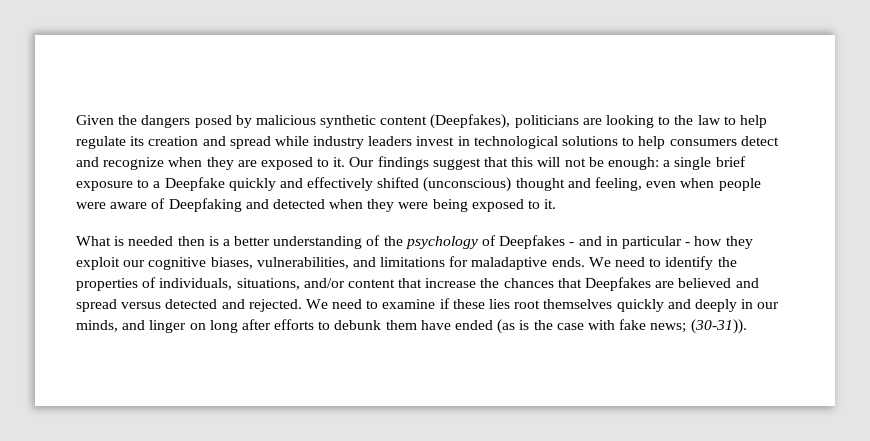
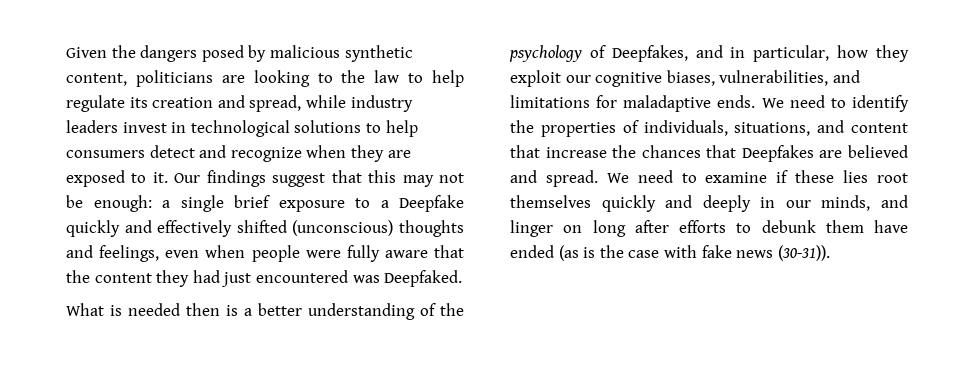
- Given the dangers posed by malicious synthetic content (Deepfakes), politicians are looking to the law to help regulate its creation and spread while industry leaders invest in technological solutions to help consumers detect and recognize when they are exposed to it.
+ Given the dangers posed by malicious synthetic content, politicians are looking to the law to help regulate its creation and spread, while industry leaders invest in technological solutions to help consumers detect and recognize when they are exposed to it.
- Our findings suggest that this will not be enough: a single brief exposure to a Deepfake quickly and effectively shifted (unconscious) thought and feeling, even when people were aware of Deepfaking and detected when they were being exposed to it.
+ Our findings suggest that this may not be enough: a single brief exposure to a Deepfake quickly and effectively shifted (unconscious) thoughts and feelings, even when people were fully aware that the content they had just encountered was Deepfaked.
- What is needed then is a better understanding of the psychology of Deepfakes - and in particular - how they exploit our cognitive biases, vulnerabilities, and limitations for maladaptive ends.
+ What is needed then is a better understanding of the psychology of Deepfakes, and in particular, how they exploit our cognitive biases, vulnerabilities, and limitations for maladaptive ends.
- We need to identify the properties of individuals, situations, and/or content that increase the chances that Deepfakes are believed and spread versus detected and rejected.
+ We need to identify the properties of individuals, situations, and content that increase the chances that Deepfakes are believed and spread.
- We need to examine if these lies root themselves quickly and deeply in our minds, and linger on long after efforts to debunk them have ended (as is the case with fake news; (30-31)).
+ We need to examine if these lies root themselves quickly and deeply in our minds, and linger on long after efforts to debunk them have ended (as is the case with fake news (30-31)).

